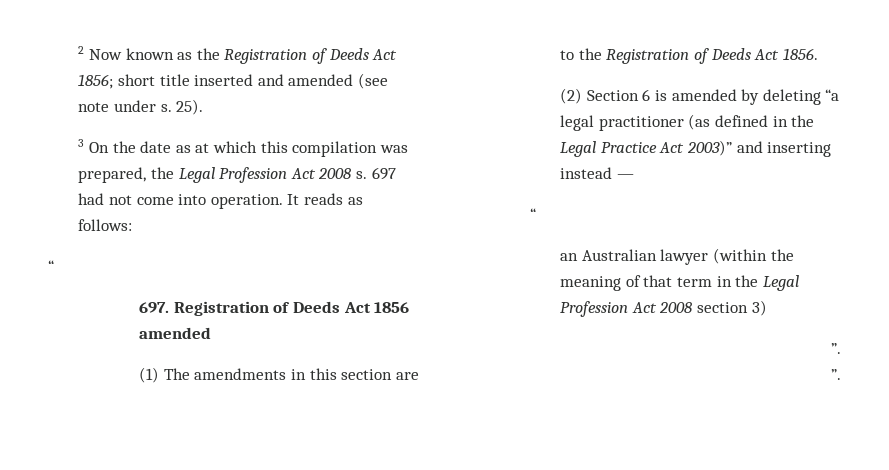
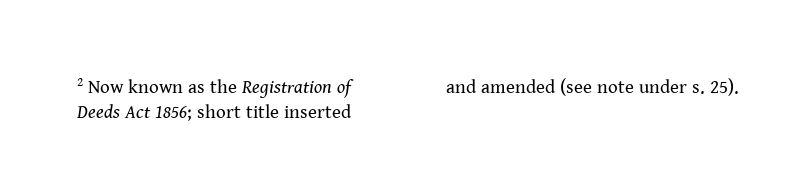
- 3 On the date as at which this compilation was prepared, the Legal Profession Act 2008 s. 697 had not come into operation. It reads as follows:
- “
- 697. Registration of Deeds Act 1856 amended
- (1) The amendments in this section are to the Registration of Deeds Act 1856.
- (2) Section 6 is amended by deleting “a legal practitioner (as defined in the Legal Practice Act 2003)” and inserting instead —
- “
- an Australian lawyer (within the meaning of that term in the Legal Profession Act 2008 section 3)
- ”.
- ”.

